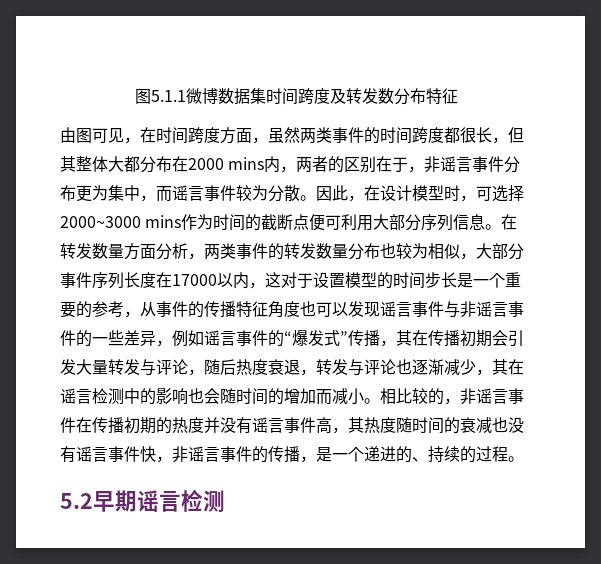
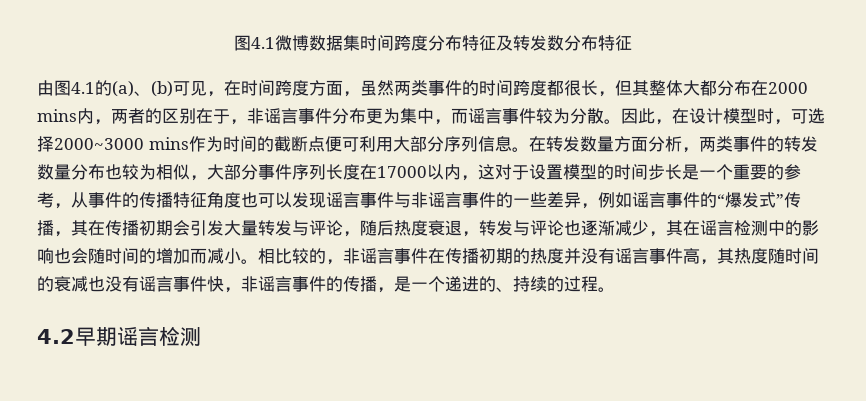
- 图5.1.1微博数据集时间跨度及转发数分布特征
+ 图4.1微博数据集时间跨度分布特征及转发数分布特征
- 由图可见，在时间跨度方面，虽然两类事件的时间跨度都很长，但其整体大都分布在2000 mins内，两者的区别在于，非谣言事件分布更为集中，而谣言事件较为分散。
+ 由图4.1的(a)、(b)可见，在时间跨度方面，虽然两类事件的时间跨度都很长，但其整体大都分布在2000 mins内，两者的区别在于，非谣言事件分布更为集中，而谣言事件较为分散。
- 5.2早期谣言检测
+ 4.2早期谣言检测

